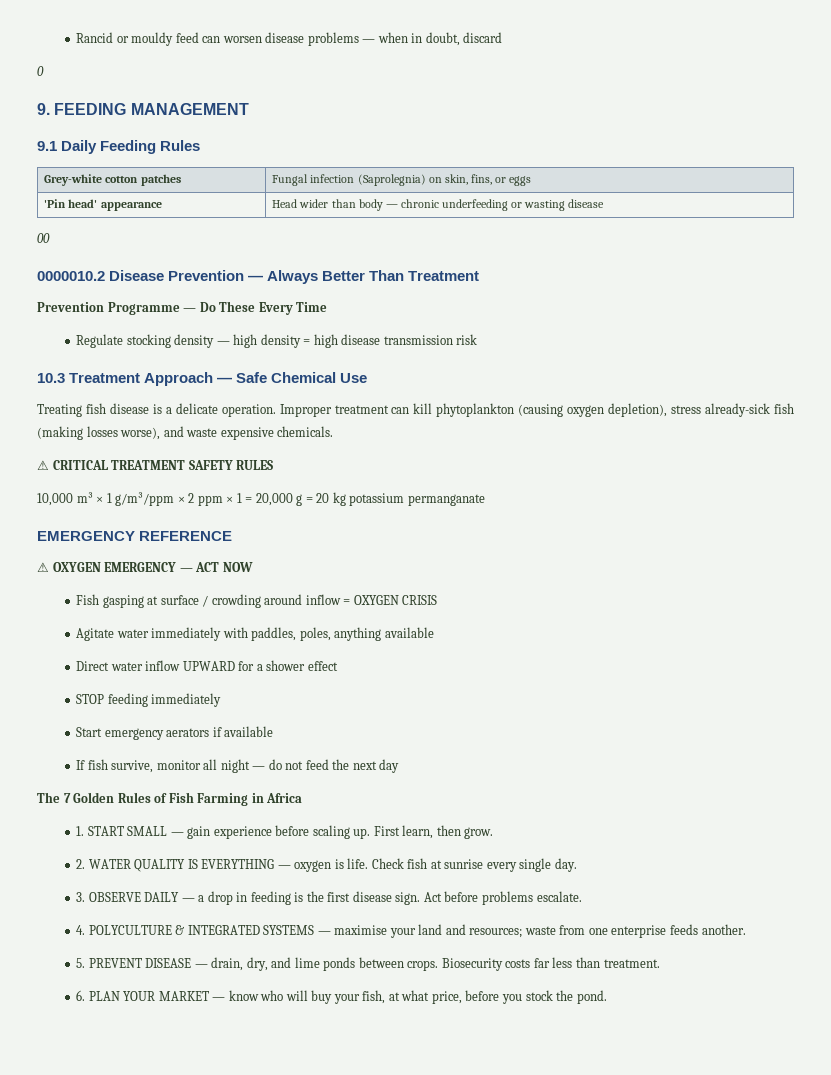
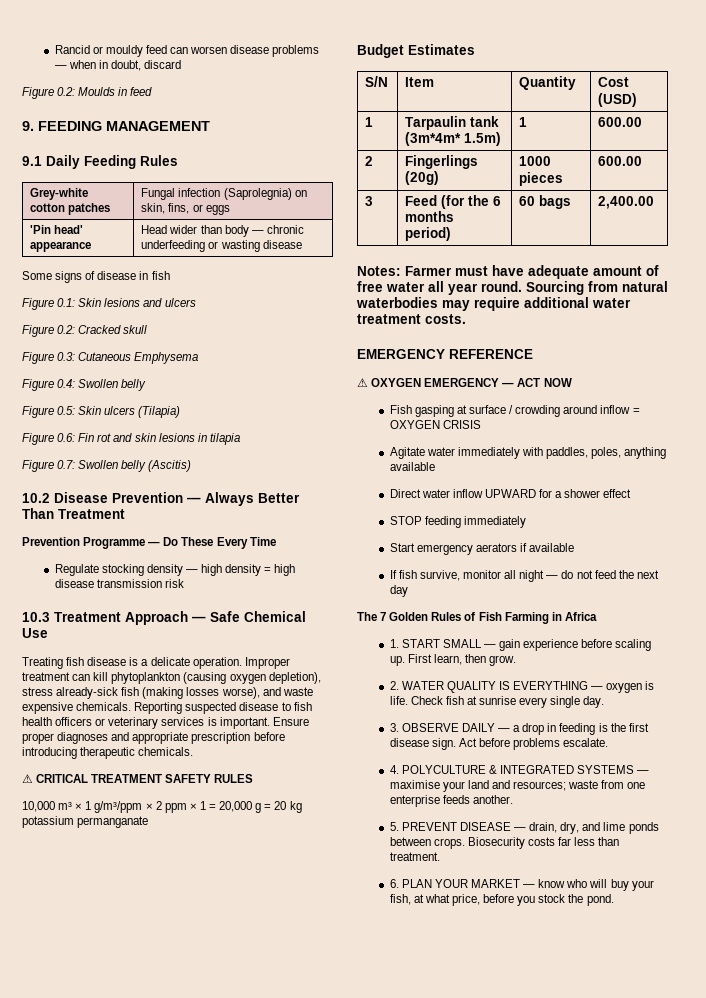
- 0
+ Figure 0.2: Moulds in feed
- 00
- 0000010.2 Disease Prevention — Always Better Than Treatment
+ Some signs of disease in fish
+ Figure 0.1: Skin lesions and ulcers
+ Figure 0.2: Cracked skull
+ Figure 0.3: Cutaneous Emphysema
+ Figure 0.4: Swollen belly
+ Figure 0.5: Skin ulcers (Tilapia)
+ Figure 0.6: Fin rot and skin lesions in tilapia
+ Figure 0.7: Swollen belly (Ascitis)
+ 10.2 Disease Prevention — Always Better Than Treatment
+ Reporting suspected disease to fish health officers or veterinary services is important. Ensure proper diagnoses and appropriate prescription before introducing therapeutic chemicals.
+ Budget Estimates
+ S/N | Item | Quantity | Cost (USD)
+ 1 | Tarpaulin tank (3m*4m* 1.5m) | 1 | 600.00
+ 2 | Fingerlings (20g) | 1000 pieces | 600.00
+ 3 | Feed (for the 6 months period) | 60 bags | 2,400.00
+ Notes: Farmer must have adequate amount of free water all year round. Sourcing from natural waterbodies may require additional water treatment costs.

